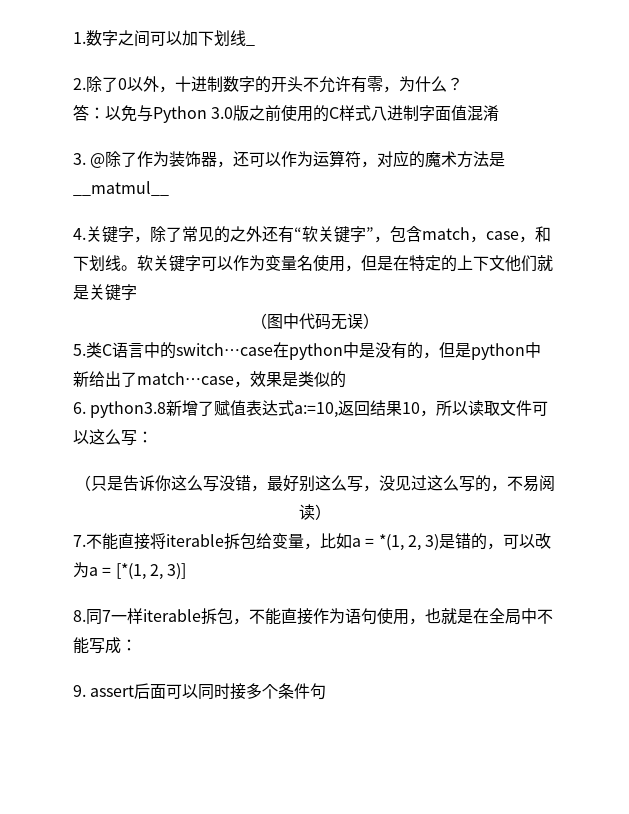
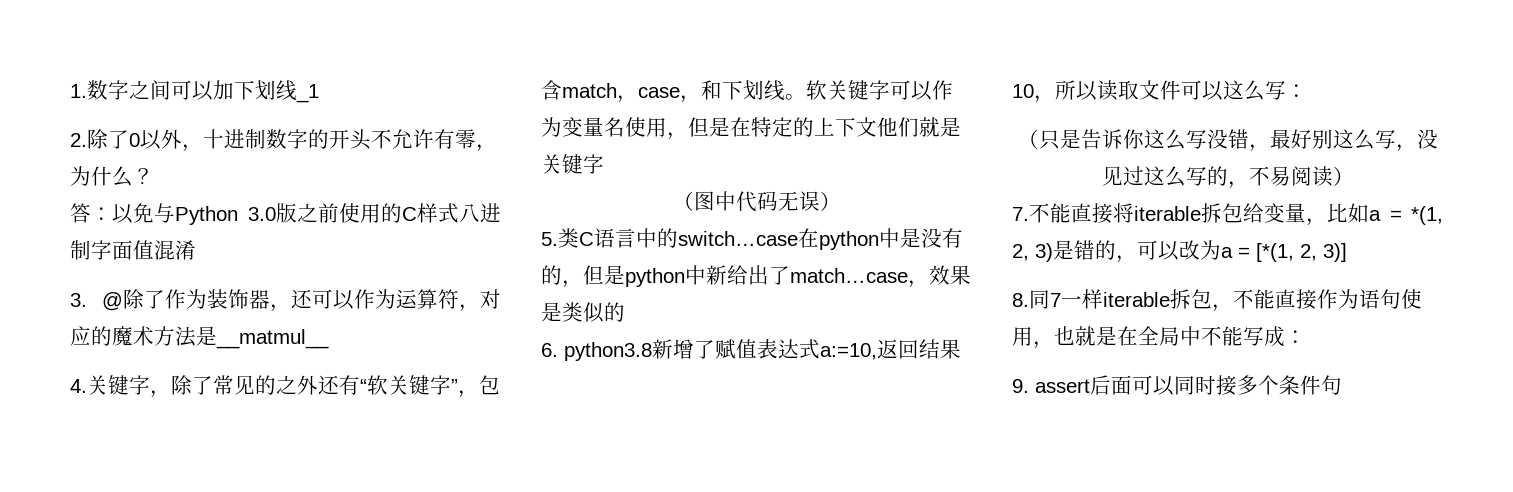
- 1.数字之间可以加下划线_
+ 1.数字之间可以加下划线_1

